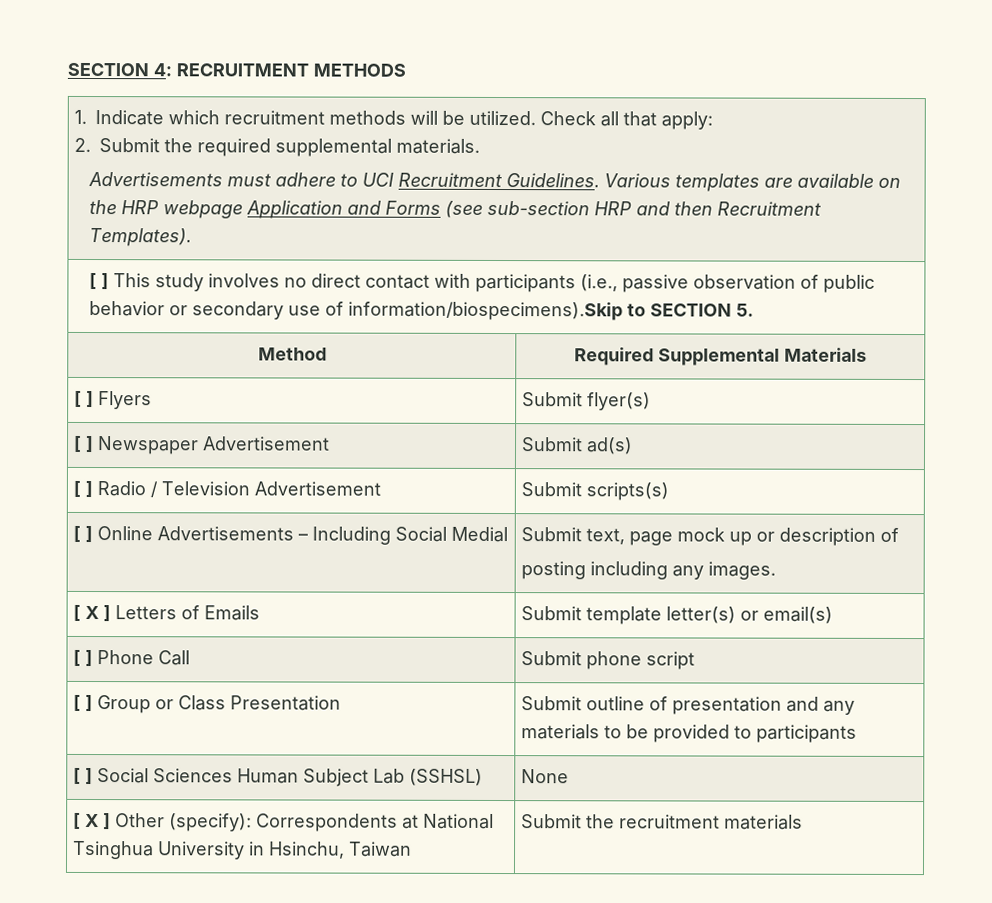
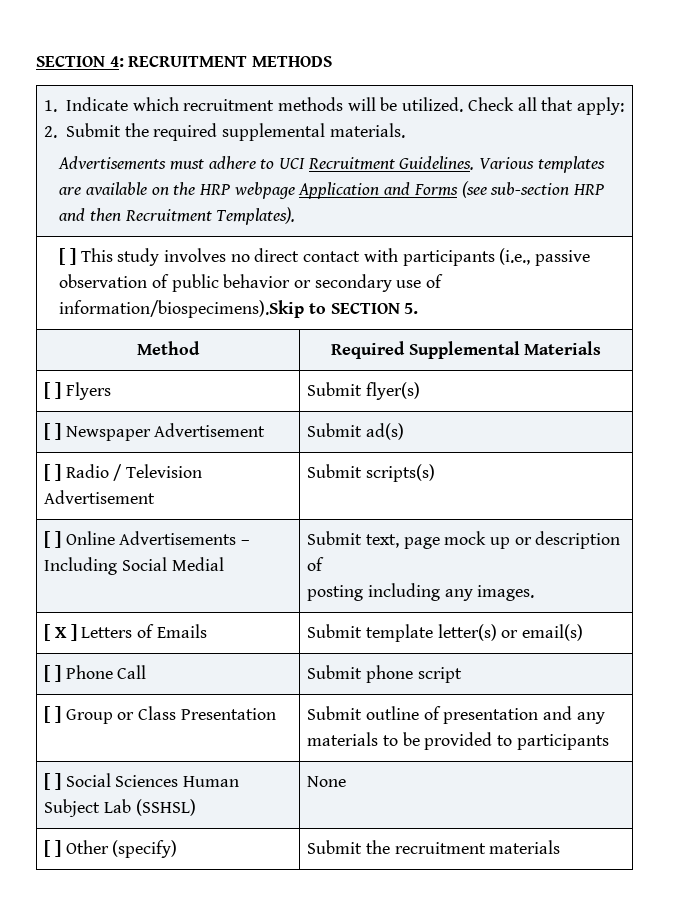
- [ X ] Other (specify): Correspondents at National Tsinghua University in Hsinchu, Taiwan | Submit the recruitment materials
+ [ ] Other (specify) | Submit the recruitment materials

